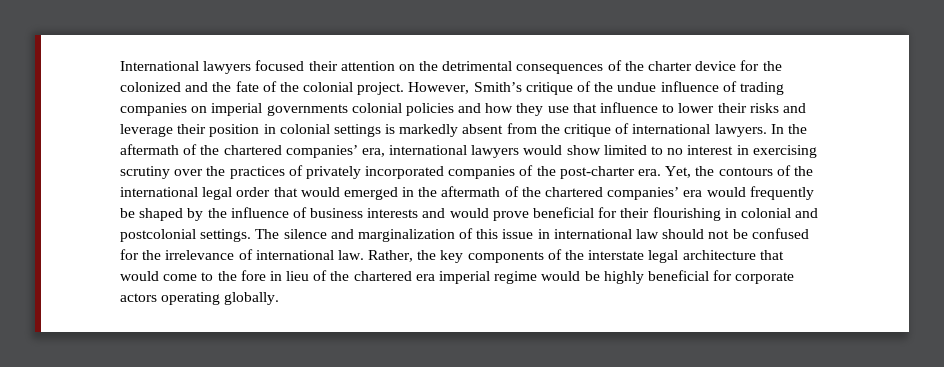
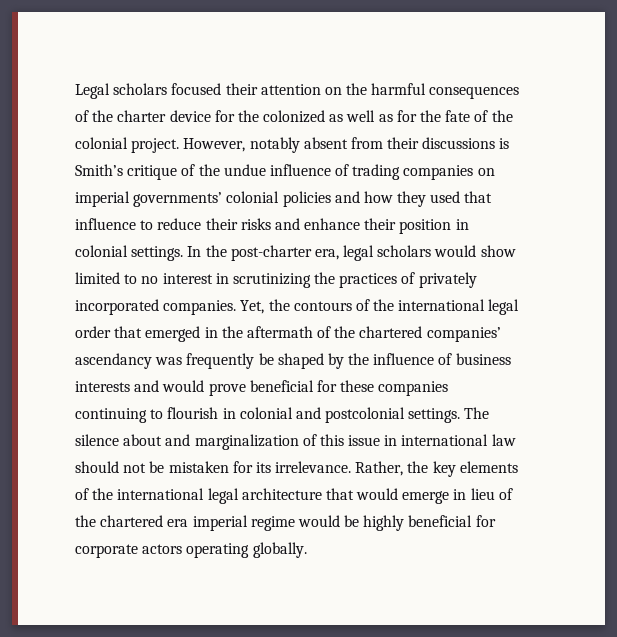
- International lawyers focused their attention on the detrimental consequences of the charter device for the colonized and the fate of the colonial project.
+ Legal scholars focused their attention on the harmful consequences of the charter device for the colonized as well as for the fate of the colonial project.
- However, Smith’s critique of the undue influence of trading companies on imperial governments colonial policies and how they use that influence to lower their risks and leverage their position in colonial settings is markedly absent from the critique of international lawyers. In the aftermath of the chartered companies’ era, international lawyers would show limited to no interest in exercising scrutiny over the practices of privately incorporated companies of the post-charter era.
+ However, notably absent from their discussions is Smith’s critique of the undue influence of trading companies on imperial governments’ colonial policies and how they used that influence to reduce their risks and enhance their position in colonial settings. In the post-charter era, legal scholars would show limited to no interest in scrutinizing the practices of privately incorporated companies.
- Yet, the contours of the international legal order that would emerged in the aftermath of the chartered companies’ era would frequently be shaped by the influence of business interests and would prove beneficial for their flourishing in colonial and postcolonial settings.
+ Yet, the contours of the international legal order that emerged in the aftermath of the chartered companies’ ascendancy was frequently be shaped by the influence of business interests and would prove beneficial for these companies continuing to flourish in colonial and postcolonial settings.
- The silence and marginalization of this issue in international law should not be confused for the irrelevance of international law.
+ The silence about and marginalization of this issue in international law should not be mistaken for its irrelevance.
- Rather, the key components of the interstate legal architecture that would come to the fore in lieu of the chartered era imperial regime would be highly beneficial for corporate actors operating globally.
+ Rather, the key elements of the international legal architecture that would emerge in lieu of the chartered era imperial regime would be highly beneficial for corporate actors operating globally.

